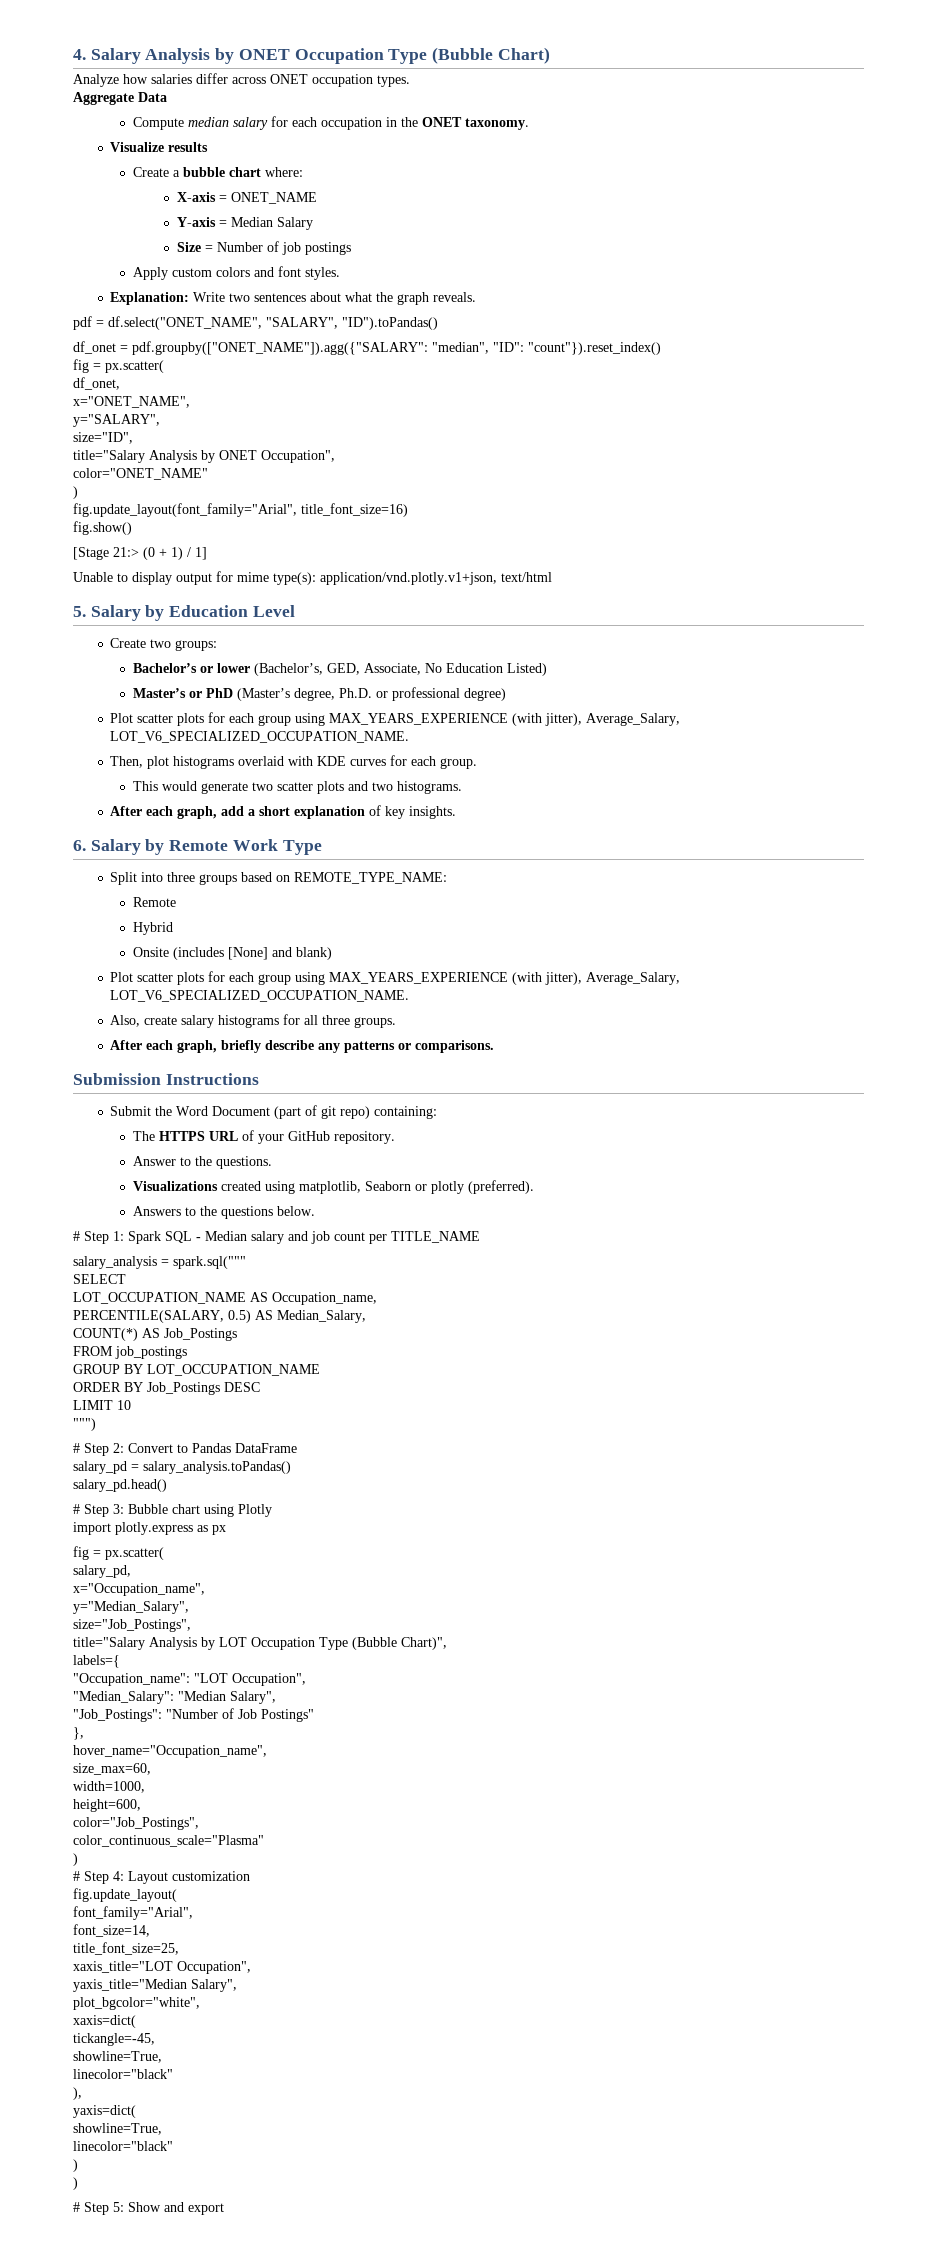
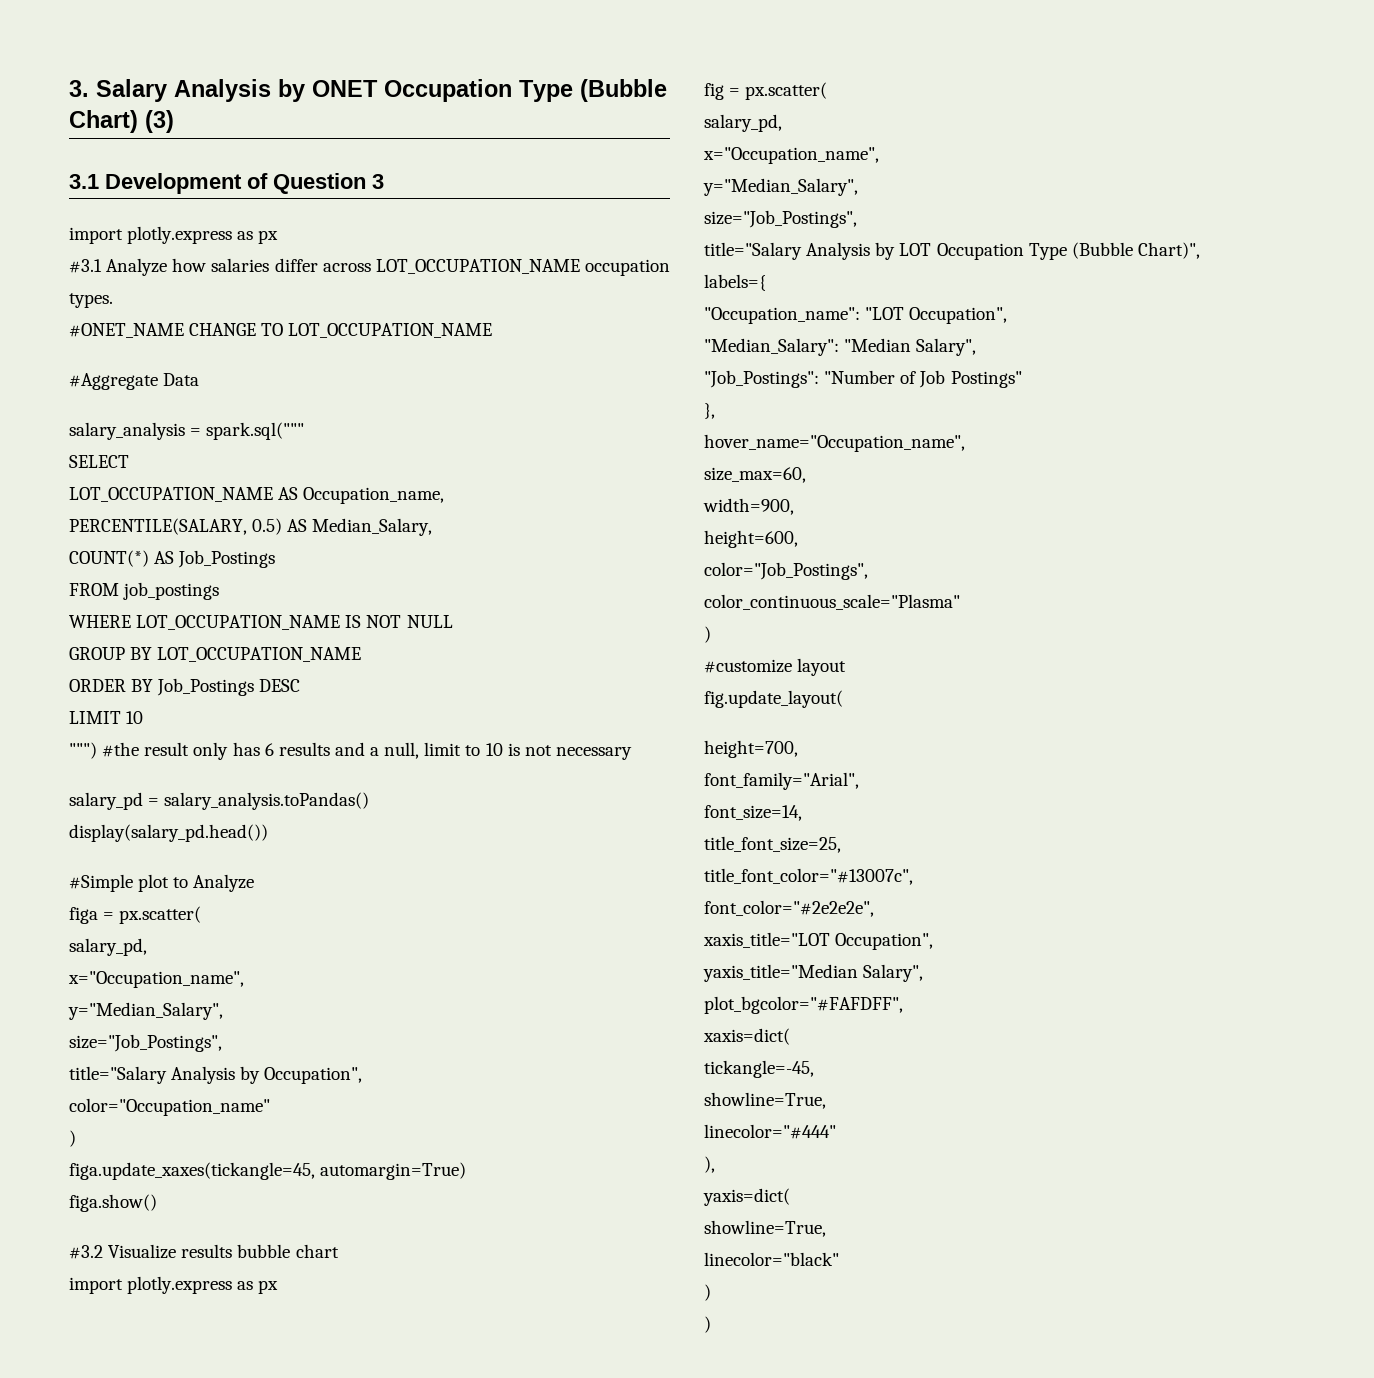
- 4. Salary Analysis by ONET Occupation Type (Bubble Chart)
- Analyze how salaries differ across ONET occupation types.
+ 3. Salary Analysis by ONET Occupation Type (Bubble Chart) (3)
+ 3.1 Development of Question 3
+ import plotly.express as px
+ #3.1 Analyze how salaries differ across LOT_OCCUPATION_NAME occupation types.
- Aggregate Data
- Compute median salary for each occupation in the ONET taxonomy.
- Visualize results
- Create a bubble chart where:
- X-axis = ONET_NAME
- Y-axis = Median Salary
- Size = Number of job postings
- Apply custom colors and font styles.
- Explanation: Write two sentences about what the graph reveals.
- pdf = df.select("ONET_NAME", "SALARY", "ID").toPandas()
- df_onet = pdf.groupby(["ONET_NAME"]).agg({"SALARY": "median", "ID": "count"}).reset_index()
- fig = px.scatter(
- df_onet,
- x="ONET_NAME",
- y="SALARY",
- size="ID",
- title="Salary Analysis by ONET Occupation",
- color="ONET_NAME"
- )
- fig.update_layout(font_family="Arial", title_font_size=16)
- fig.show()
- [Stage 21:> (0 + 1) / 1]
- Unable to display output for mime type(s): application/vnd.plotly.v1+json, text/html
- 5. Salary by Education Level
- Create two groups:
- Bachelor’s or lower (Bachelor’s, GED, Associate, No Education Listed)
- Master’s or PhD (Master’s degree, Ph.D. or professional degree)
- Plot scatter plots for each group using MAX_YEARS_EXPERIENCE (with jitter), Average_Salary, LOT_V6_SPECIALIZED_OCCUPATION_NAME.
- Then, plot histograms overlaid with KDE curves for each group.
- This would generate two scatter plots and two histograms.
- After each graph, add a short explanation of key insights.
- 6. Salary by Remote Work Type
- Split into three groups based on REMOTE_TYPE_NAME:
- Remote
- Hybrid
- Onsite (includes [None] and blank)
- Plot scatter plots for each group using MAX_YEARS_EXPERIENCE (with jitter), Average_Salary, LOT_V6_SPECIALIZED_OCCUPATION_NAME.
- Also, create salary histograms for all three groups.
- After each graph, briefly describe any patterns or comparisons.
- Submission Instructions
- Submit the Word Document (part of git repo) containing:
- The HTTPS URL of your GitHub repository.
- Answer to the questions.
- Visualizations created using matplotlib, Seaborn or plotly (preferred).
- Answers to the questions below.
- # Step 1: Spark SQL - Median salary and job count per TITLE_NAME
+ #ONET_NAME CHANGE TO LOT_OCCUPATION_NAME
+ #Aggregate Data
+ WHERE LOT_OCCUPATION_NAME IS NOT NULL
- """)
- # Step 2: Convert to Pandas DataFrame
+ """) #the result only has 6 results and a null, limit to 10 is not necessary
  salary_pd = salary_analysis.toPandas()
- salary_pd.head()
- # Step 3: Bubble chart using Plotly
+ display(salary_pd.head())
+ #Simple plot to Analyze
+ figa = px.scatter(
+ salary_pd,
+ x="Occupation_name",
+ y="Median_Salary",
+ size="Job_Postings",
+ title="Salary Analysis by Occupation",
+ color="Occupation_name"
+ )
+ figa.update_xaxes(tickangle=45, automargin=True)
+ figa.show()
+ #3.2 Visualize results bubble chart
- width=1000,
+ width=900,
- # Step 4: Layout customization
+ #customize layout
+ height=700,
+ title_font_color="#13007c",
+ font_color="#2e2e2e",
- plot_bgcolor="white",
+ plot_bgcolor="#FAFDFF",
  tickangle=-45,
  showline=True,
- linecolor="black"
+ linecolor="#444"
- # Step 5: Show and export

